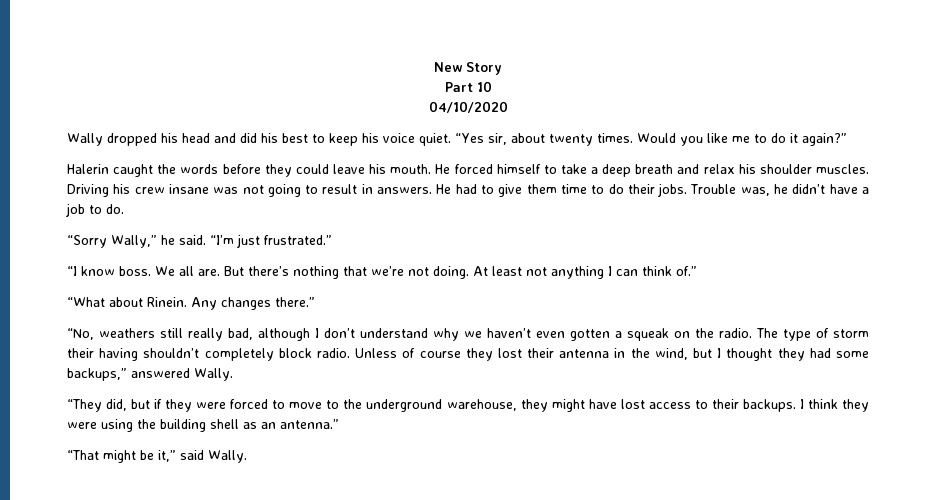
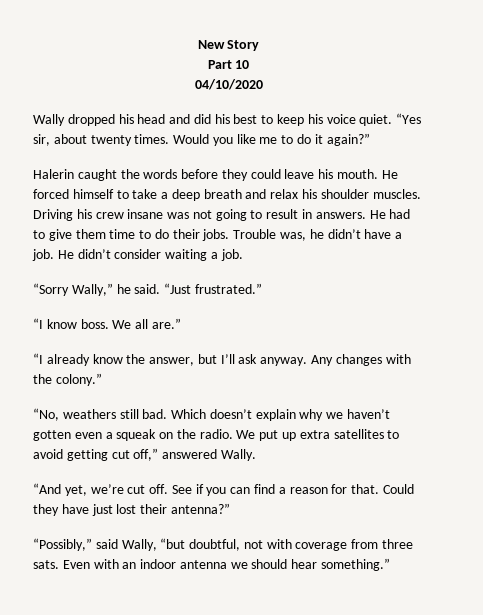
- Trouble was, he didn’t have a job to do.
+ Trouble was, he didn’t have a job. He didn’t consider waiting a job.
- “I’m just frustrated.”
+ “Just frustrated.”
- We all are. But there’s nothing that we’re not doing. At least not anything I can think of.”
- “What about Rinein. Any changes there.”
- “No, weathers still really bad, although I don’t understand why we haven’t even gotten a squeak on the radio.
+ We all are.”
+ “I already know the answer, but I’ll ask anyway. Any changes with the colony.”
+ “No, weathers still bad. Which doesn’t explain why we haven’t gotten even a squeak on the radio.
- The type of storm their having shouldn’t completely block radio. Unless of course they lost their antenna in the wind, but I thought they had some backups,” answered Wally.
- “They did, but if they were forced to move to the underground warehouse, they might have lost access to their backups. I think they were using the building shell as an antenna.”
- “That might be it,” said Wally.
+ We put up extra satellites to avoid getting cut off,” answered Wally.
+ “And yet, we’re cut off. See if you can find a reason for that. Could they have just lost their antenna?”
+ “Possibly,” said Wally, “but doubtful, not with coverage from three sats. Even with an indoor antenna we should hear something.”

